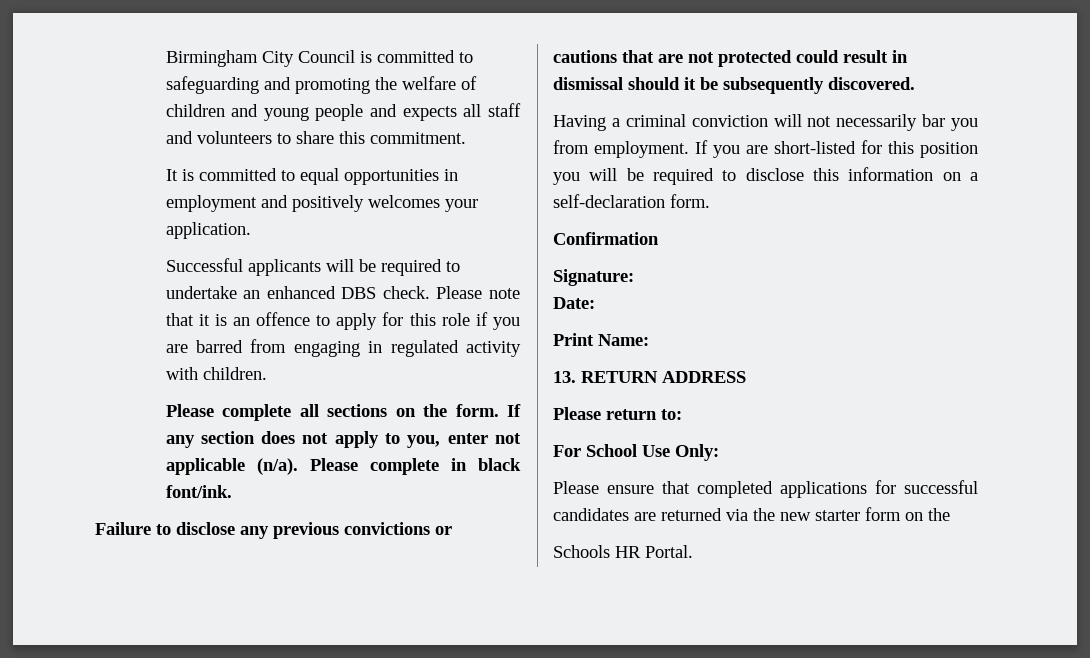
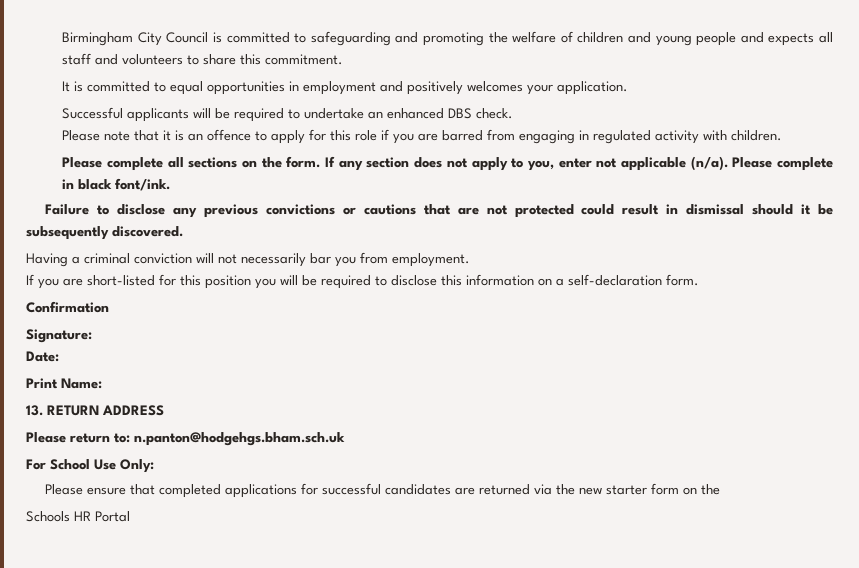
- Successful applicants will be required to undertake an enhanced DBS check. Please note that it is an offence to apply for this role if you are barred from engaging in regulated activity with children.
+ Successful applicants will be required to undertake an enhanced DBS check.
+ Please note that it is an offence to apply for this role if you are barred from engaging in regulated activity with children.
- Having a criminal conviction will not necessarily bar you from employment. If you are short-listed for this position you will be required to disclose this information on a self-declaration form.
+ Having a criminal conviction will not necessarily bar you from employment.
+ If you are short-listed for this position you will be required to disclose this information on a self-declaration form.
- Please return to:
+ Please return to: n.panton@hodgehgs.bham.sch.uk
- Schools HR Portal.
+ Schools HR Portal

